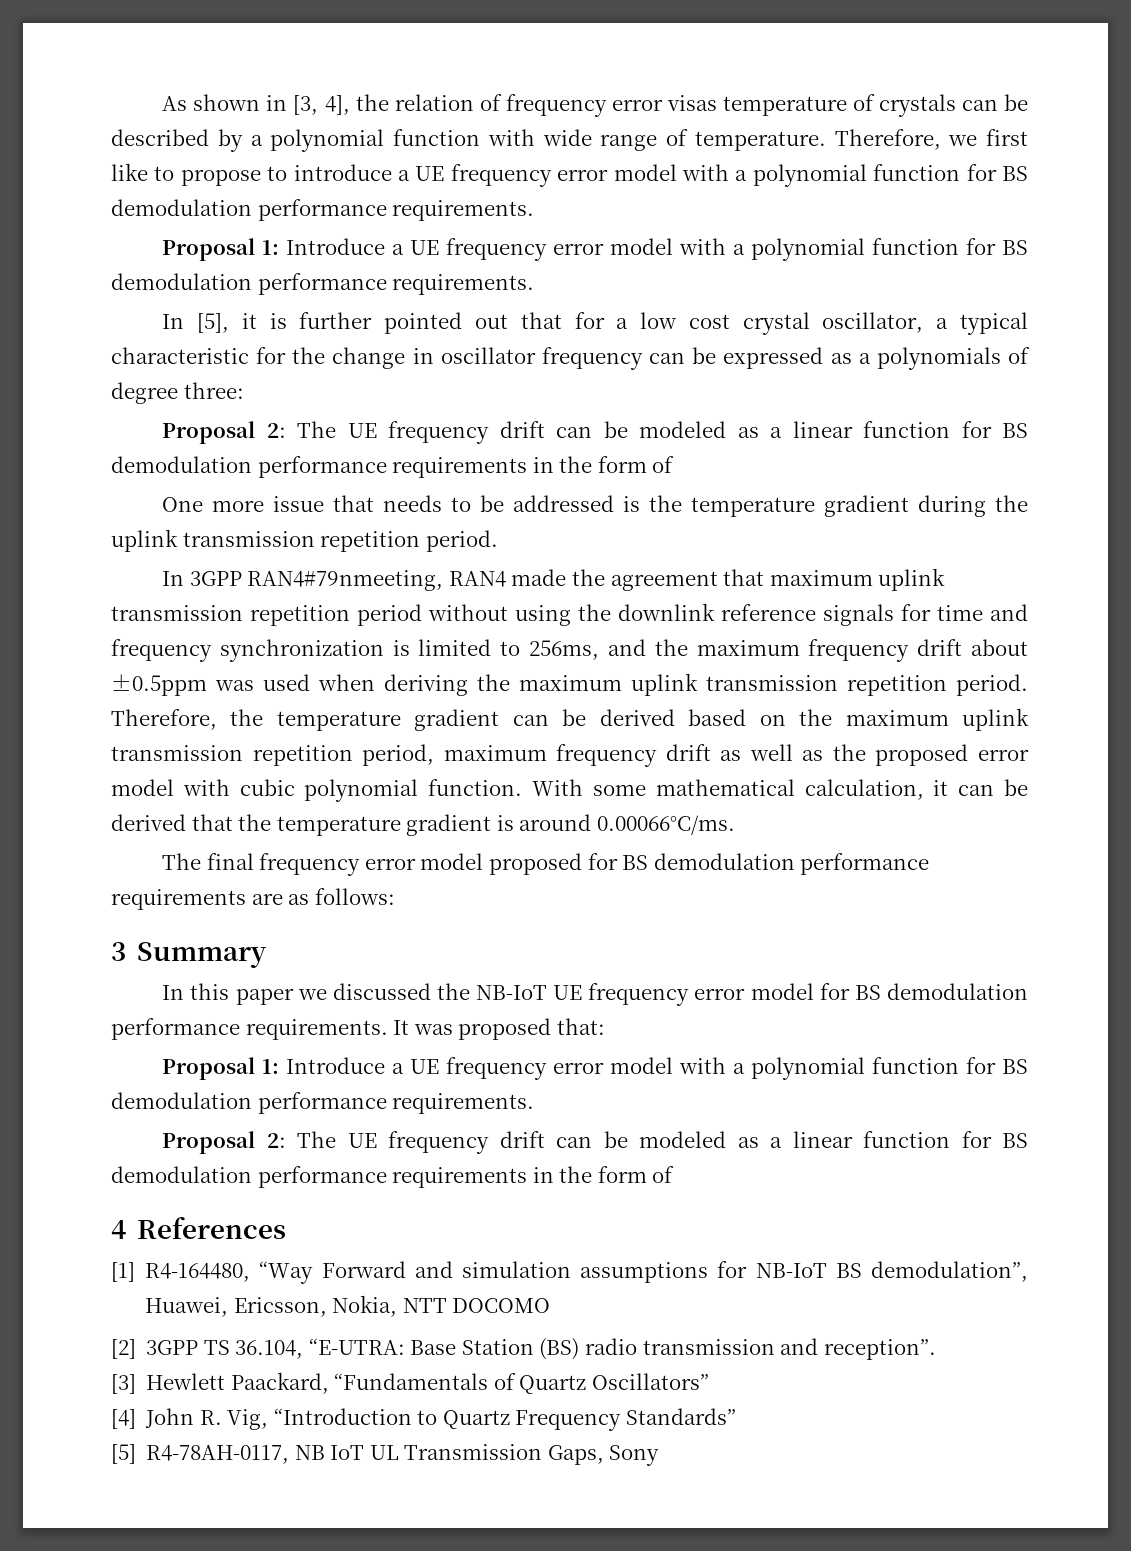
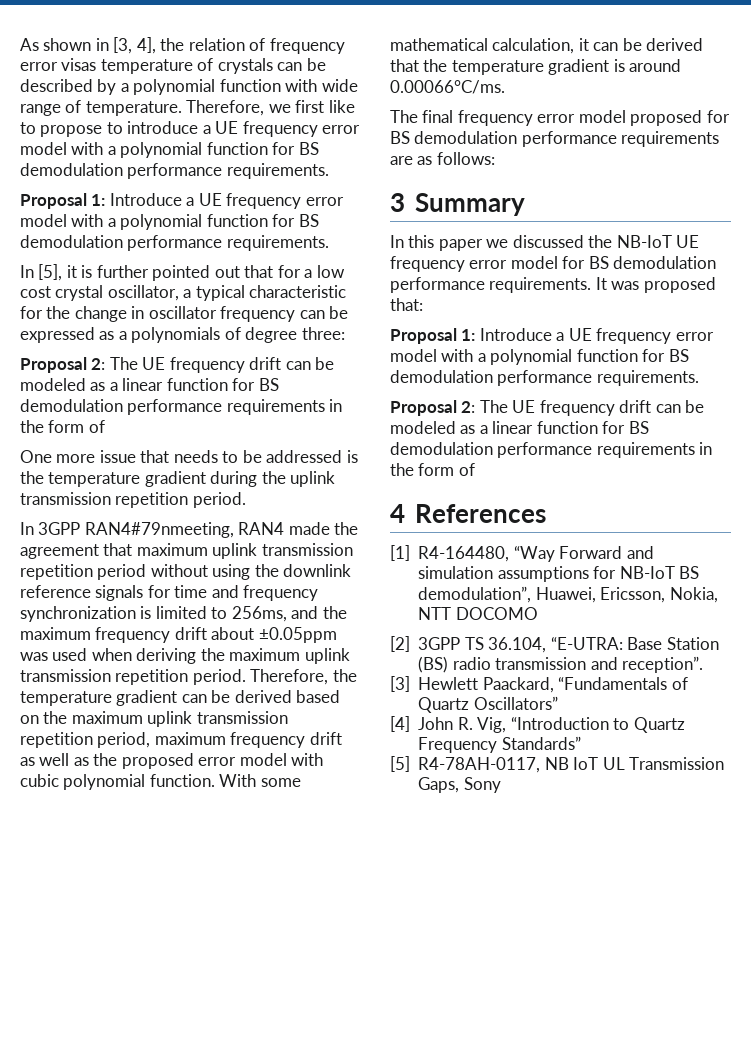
- In 3GPP RAN4#79nmeeting, RAN4 made the agreement that maximum uplink transmission repetition period without using the downlink reference signals for time and frequency synchronization is limited to 256ms, and the maximum frequency drift about ±0.5ppm was used when deriving the maximum uplink transmission repetition period.
+ In 3GPP RAN4#79nmeeting, RAN4 made the agreement that maximum uplink transmission repetition period without using the downlink reference signals for time and frequency synchronization is limited to 256ms, and the maximum frequency drift about ±0.05ppm was used when deriving the maximum uplink transmission repetition period.

